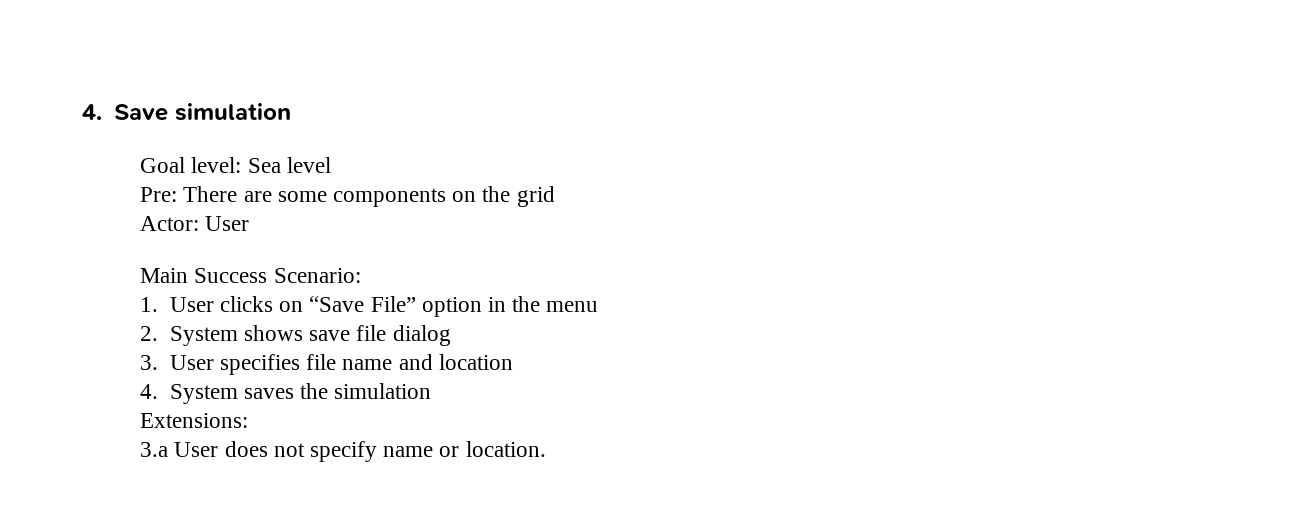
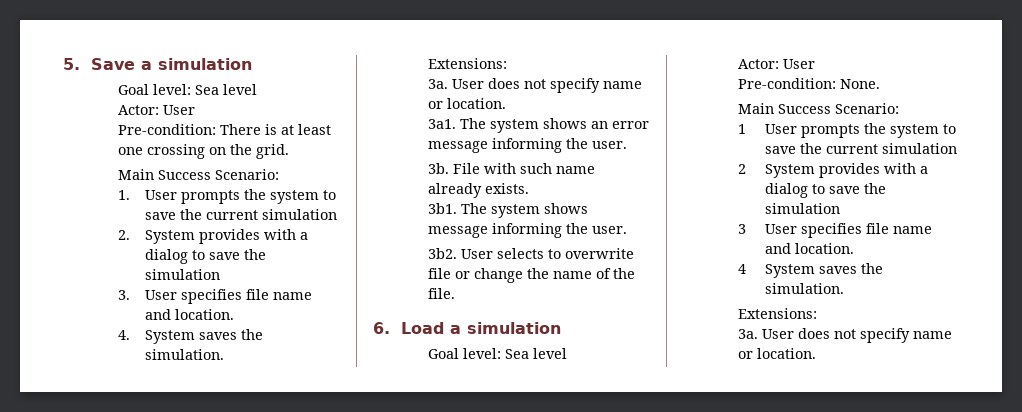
- 4. Save simulation
+ 5. Save a simulation
  Goal level: Sea level
- Pre: There are some components on the grid
  Actor: User
+ Pre-condition: There is at least one crossing on the grid.
- 1. User clicks on “Save File” option in the menu
- 2. System shows save file dialog
+ 1. User prompts the system to save the current simulation
+ 2. System provides with a dialog to save the simulation
- 3. User specifies file name and location
+ 3. User specifies file name and location.
- 4. System saves the simulation
+ 4. System saves the simulation.
  Extensions:
- 3.а User does not specify name or location.
+ 3а. User does not specify name or location.
+ 3а1. The system shows an error message informing the user.
+ 3b. File with such name already exists.
+ 3b1. The system shows message informing the user.
+ 3b2. User selects to overwrite file or change the name of the file.
+ 6. Load a simulation
+ Goal level: Sea level
+ Actor: User
+ Pre-condition: None.
+ Main Success Scenario:
+ 1 User prompts the system to save the current simulation
+ 2 System provides with a dialog to save the simulation
+ 3 User specifies file name and location.
+ 4 System saves the simulation.
+ Extensions:
+ 3а. User does not specify name or location.

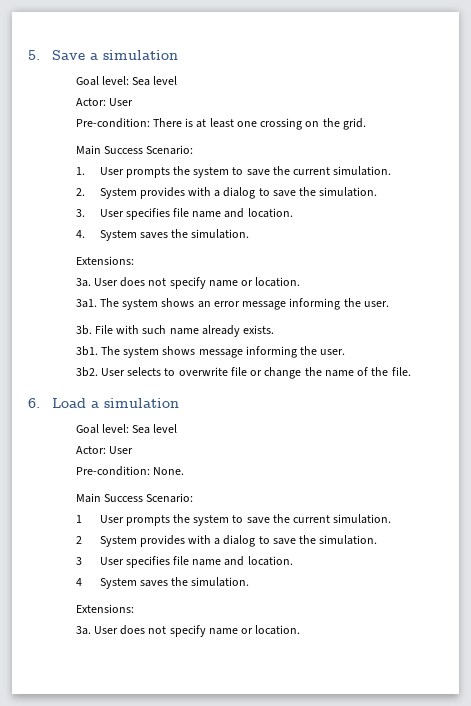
- 1. User prompts the system to save the current simulation
+ 1. User prompts the system to save the current simulation.
- 2. System provides with a dialog to save the simulation
+ 2. System provides with a dialog to save the simulation.
- 1 User prompts the system to save the current simulation
+ 1 User prompts the system to save the current simulation.
- 2 System provides with a dialog to save the simulation
+ 2 System provides with a dialog to save the simulation.

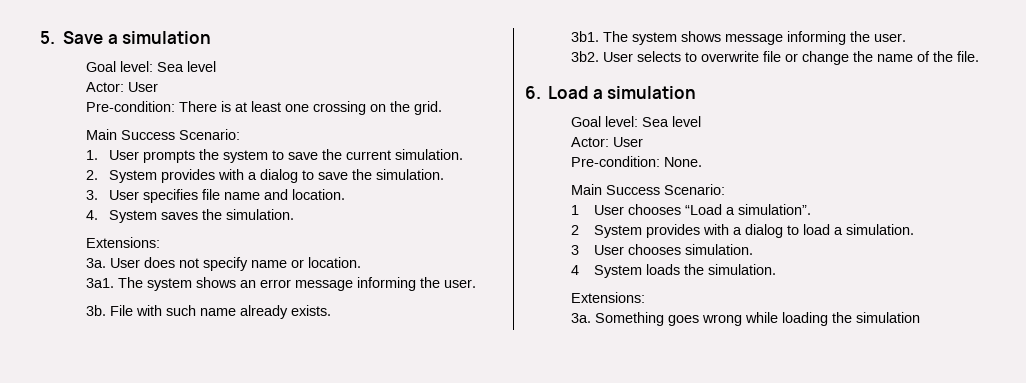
- 1 User prompts the system to save the current simulation.
+ 1 User chooses “Load a simulation”.
- 2 System provides with a dialog to save the simulation.
+ 2 System provides with a dialog to load a simulation.
- 3 User specifies file name and location.
+ 3 User chooses simulation.
- 4 System saves the simulation.
+ 4 System loads the simulation.
  Extensions:
- 3а. User does not specify name or location.
+ 3а. Something goes wrong while loading the simulation

